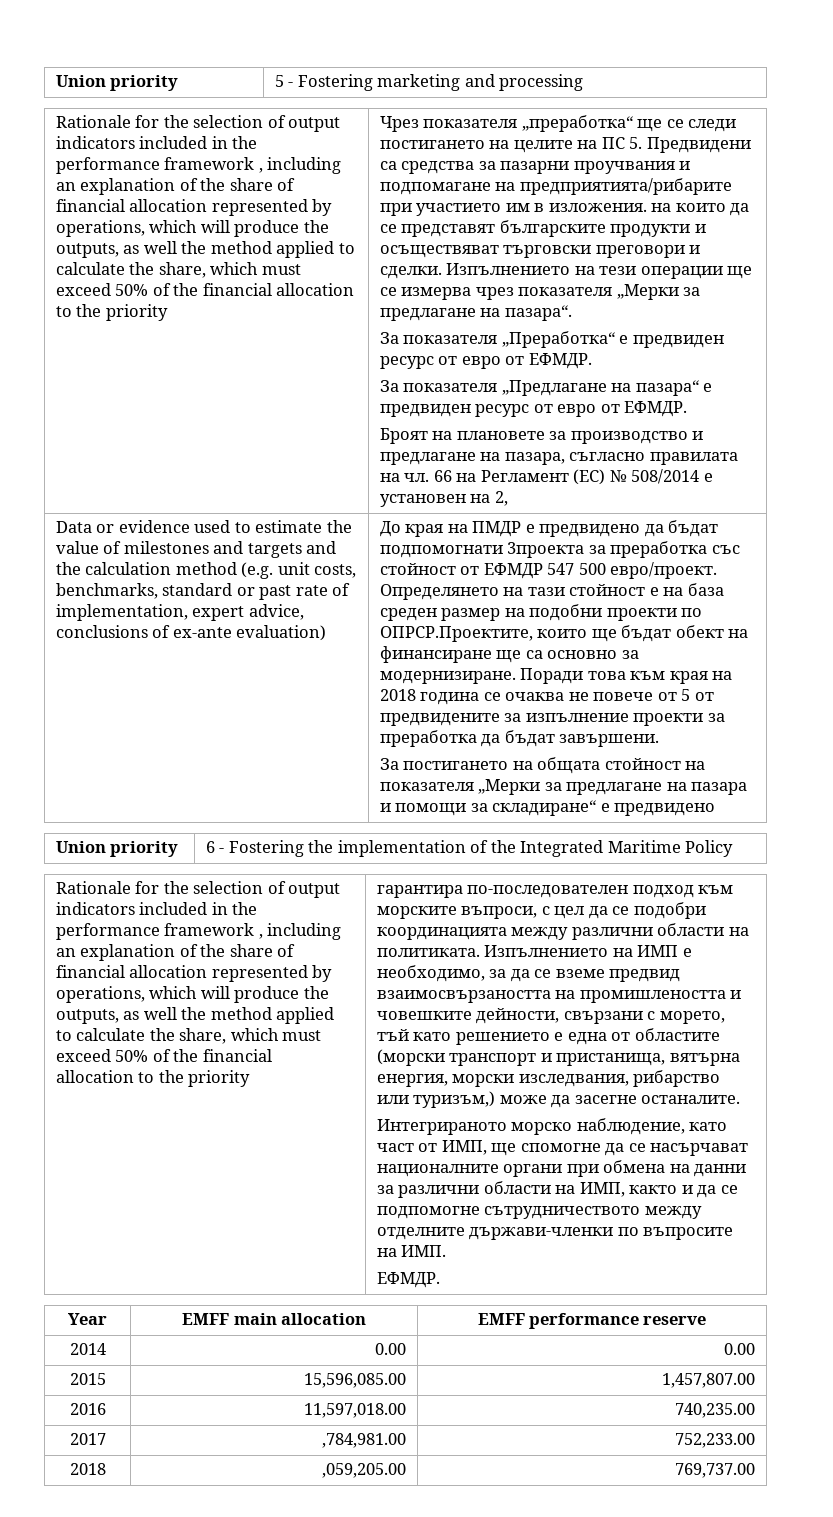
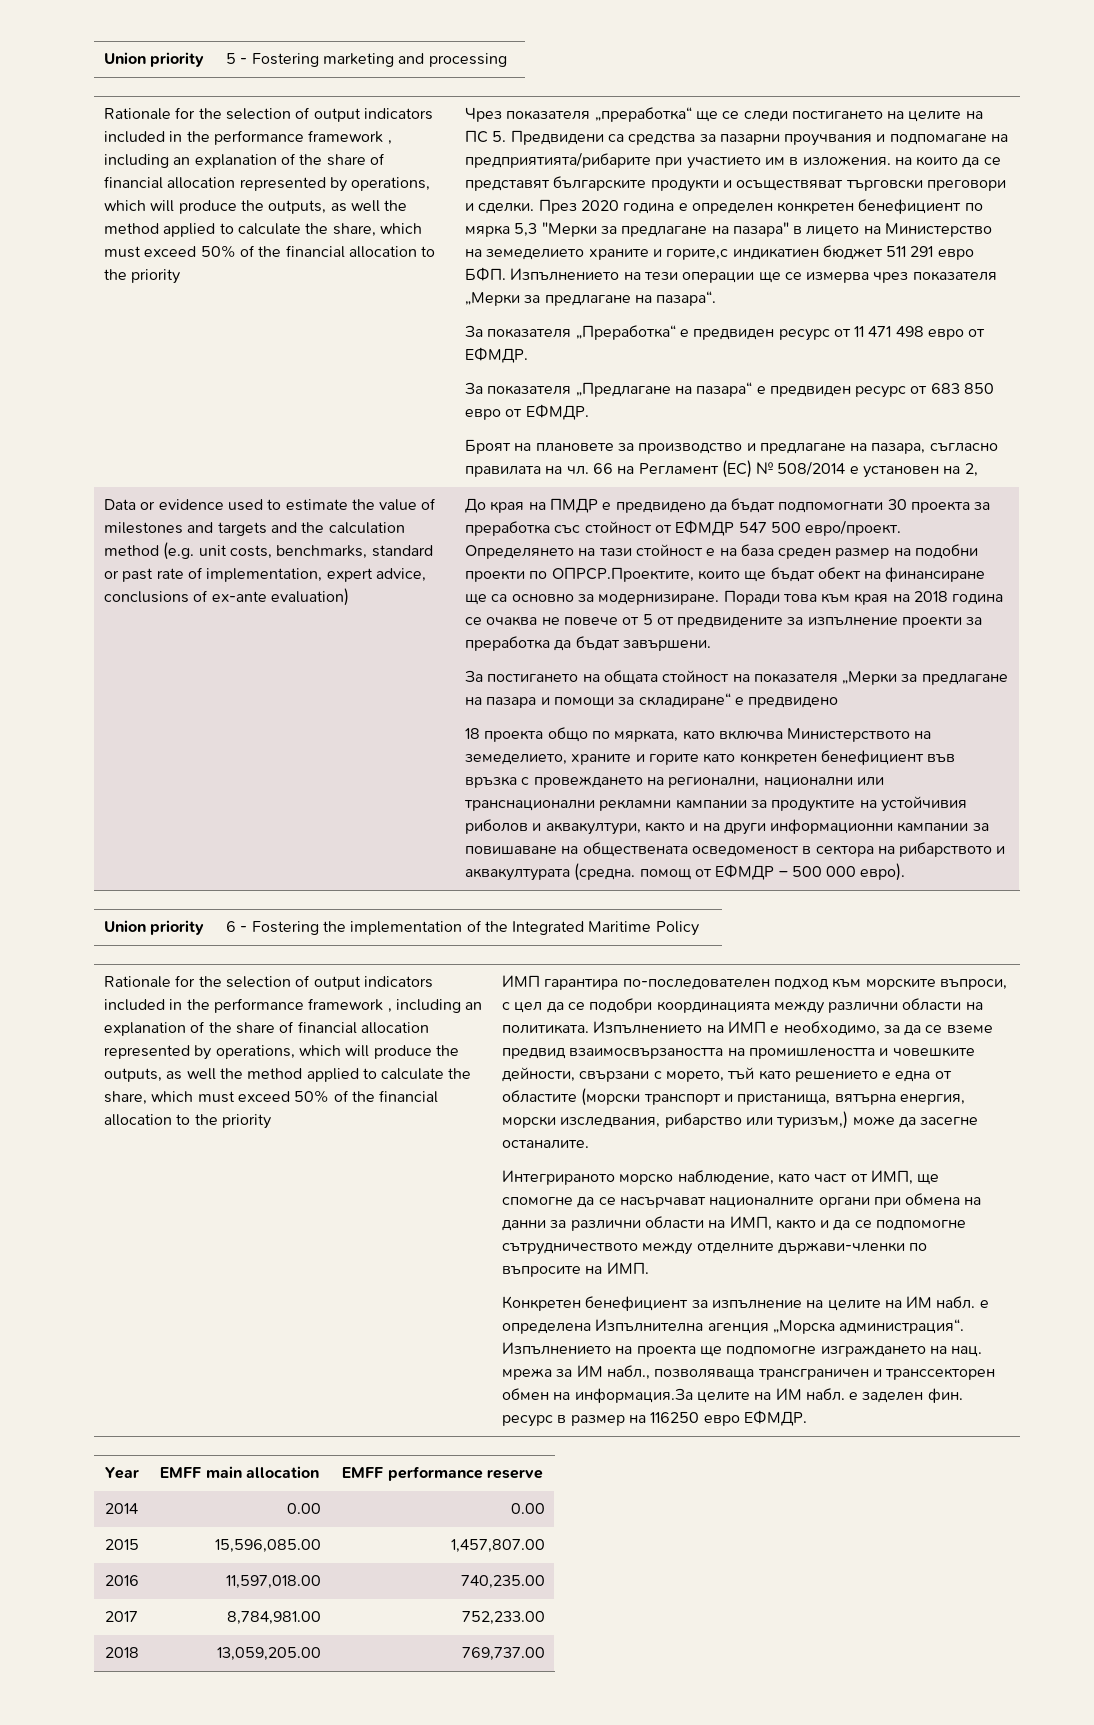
- Изпълнението на тези операции ще се измерва чрез показателя „Мерки за предлагане на пазара“.
+ През 2020 година е определен конкретен бенефициент по мярка 5,3 "Мерки за предлагане на пазара" в лицето на Министерство на земеделието храните и горите,с индикатиен бюджет 511 291 евро БФП. Изпълнението на тези операции ще се измерва чрез показателя „Мерки за предлагане на пазара“.
- За показателя „Преработка“ е предвиден ресурс от евро от ЕФМДР.
+ За показателя „Преработка“ е предвиден ресурс от 11 471 498 евро от ЕФМДР.
- За показателя „Предлагане на пазара“ е предвиден ресурс от евро от ЕФМДР.
+ За показателя „Предлагане на пазара“ е предвиден ресурс от 683 850 евро от ЕФМДР.
- До края на ПМДР е предвидено да бъдат подпомогнати 3проекта за преработка със стойност от ЕФМДР 547 500 евро/проект.
+ До края на ПМДР е предвидено да бъдат подпомогнати 30 проекта за преработка със стойност от ЕФМДР 547 500 евро/проект.
+ 18 проекта общо по мярката, като включва Министерството на земеделието, храните и горите като конкретен бенефициент във връзка с провеждането на регионални, национални или транснационални рекламни кампании за продуктите на устойчивия риболов и аквакултури, както и на други информационни кампании за повишаване на обществената осведоменост в сектора на рибарството и аквакултурата (средна. помощ от ЕФМДР – 500 000 евро).
- гарантира по-последователен подход към морските въпроси, с цел да се подобри координацията между различни области на политиката.
+ ИМП гарантира по-последователен подход към морските въпроси, с цел да се подобри координацията между различни области на политиката.
  Интегрираното морско наблюдение, като част от ИМП, ще спомогне да се насърчават националните органи при обмена на данни за различни области на ИМП, както и да се подпомогне сътрудничеството между отделните държави-членки по въпросите на ИМП.
- ЕФМДР.
+ Конкретен бенефициент за изпълнение на целите на ИМ набл. е определена Изпълнителна агенция „Морска администрация“. Изпълнението на проекта ще подпомогне изграждането на нац. мрежа за ИМ набл., позволяваща трансграничен и транссекторен обмен на информация.За целите на ИМ набл. е заделен фин. ресурс в размер на 116250 евро ЕФМДР.
- 2017 | ,784,981.00 | 752,233.00
+ 2017 | 8,784,981.00 | 752,233.00
- 2018 | ,059,205.00 | 769,737.00
+ 2018 | 13,059,205.00 | 769,737.00

